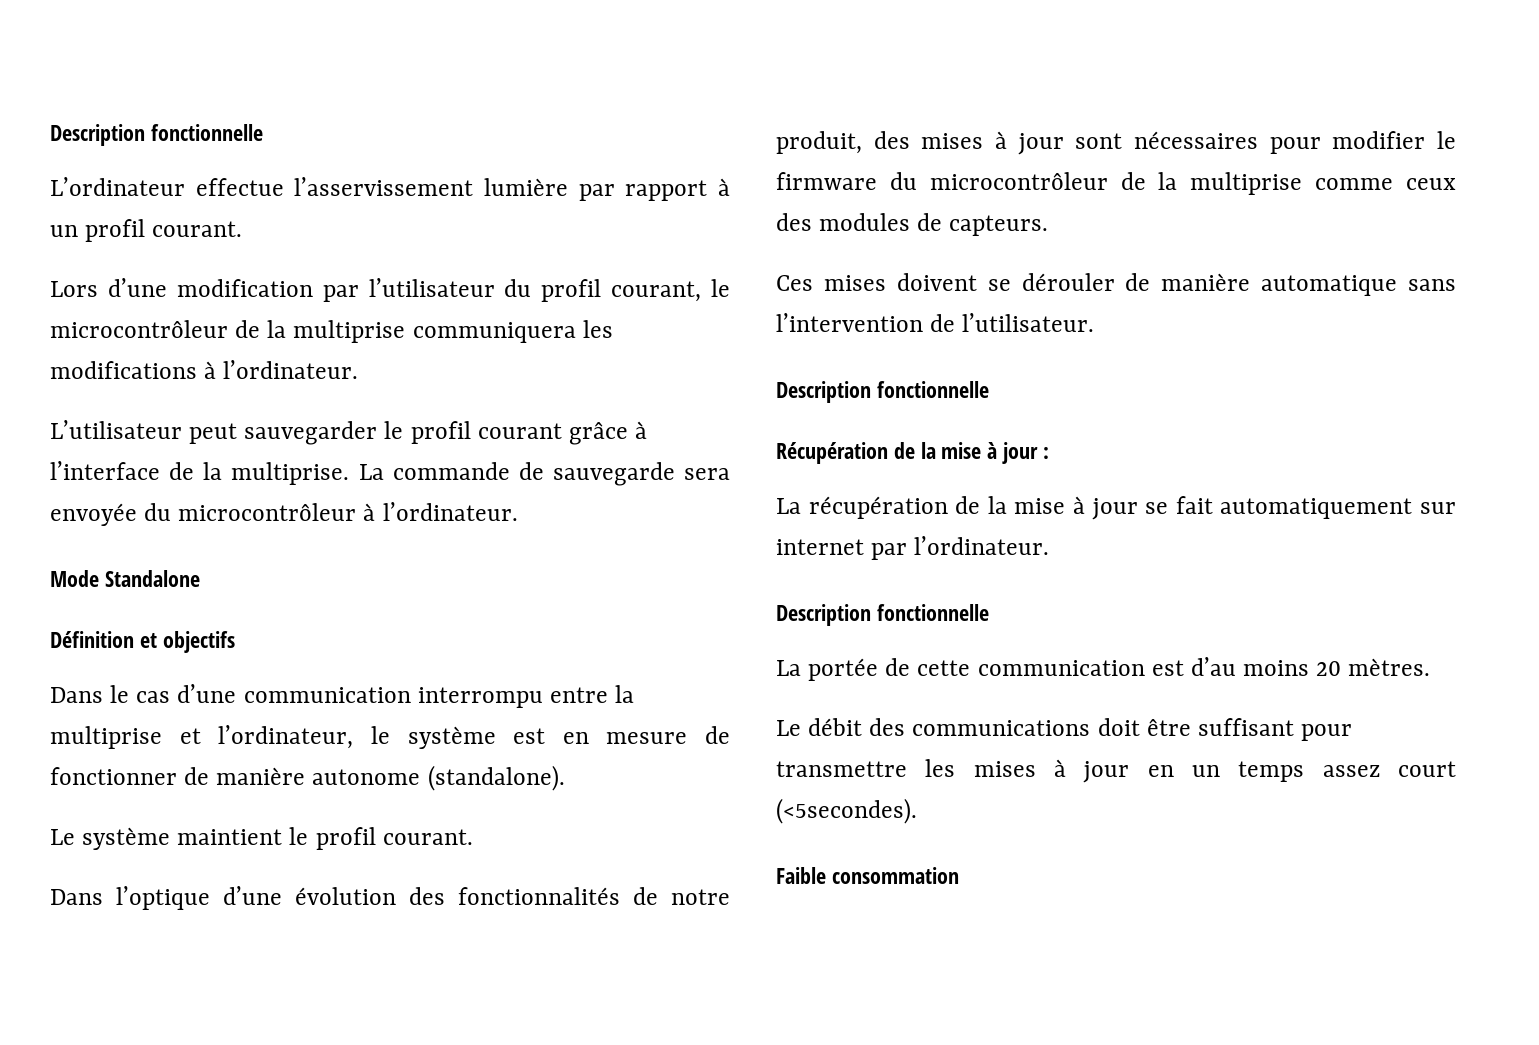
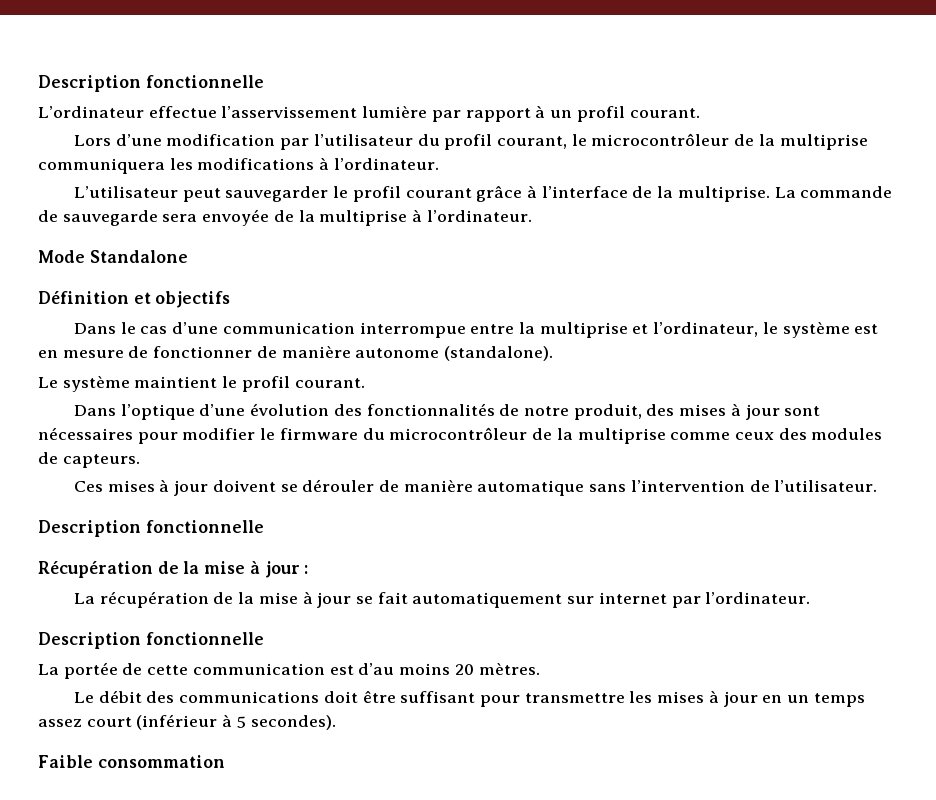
- La commande de sauvegarde sera envoyée du microcontrôleur à l’ordinateur.
+ La commande de sauvegarde sera envoyée de la multiprise à l’ordinateur.
- Dans le cas d’une communication interrompu entre la multiprise et l’ordinateur, le système est en mesure de fonctionner de manière autonome (standalone).
+ Dans le cas d’une communication interrompue entre la multiprise et l’ordinateur, le système est en mesure de fonctionner de manière autonome (standalone).
- Ces mises doivent se dérouler de manière automatique sans l’intervention de l’utilisateur.
+ Ces mises à jour doivent se dérouler de manière automatique sans l’intervention de l’utilisateur.
- Le débit des communications doit être suffisant pour transmettre les mises à jour en un temps assez court (<5secondes).
+ Le débit des communications doit être suffisant pour transmettre les mises à jour en un temps assez court (inférieur à 5 secondes).

